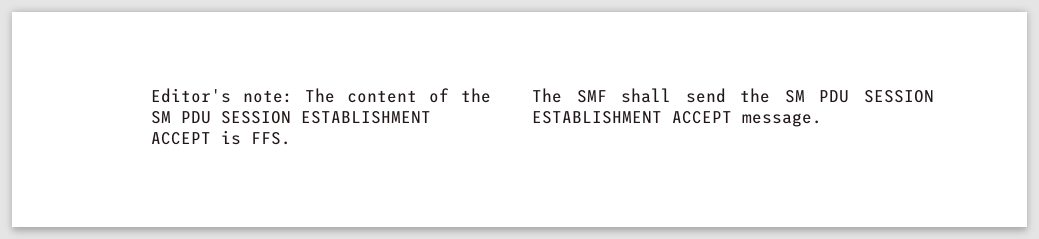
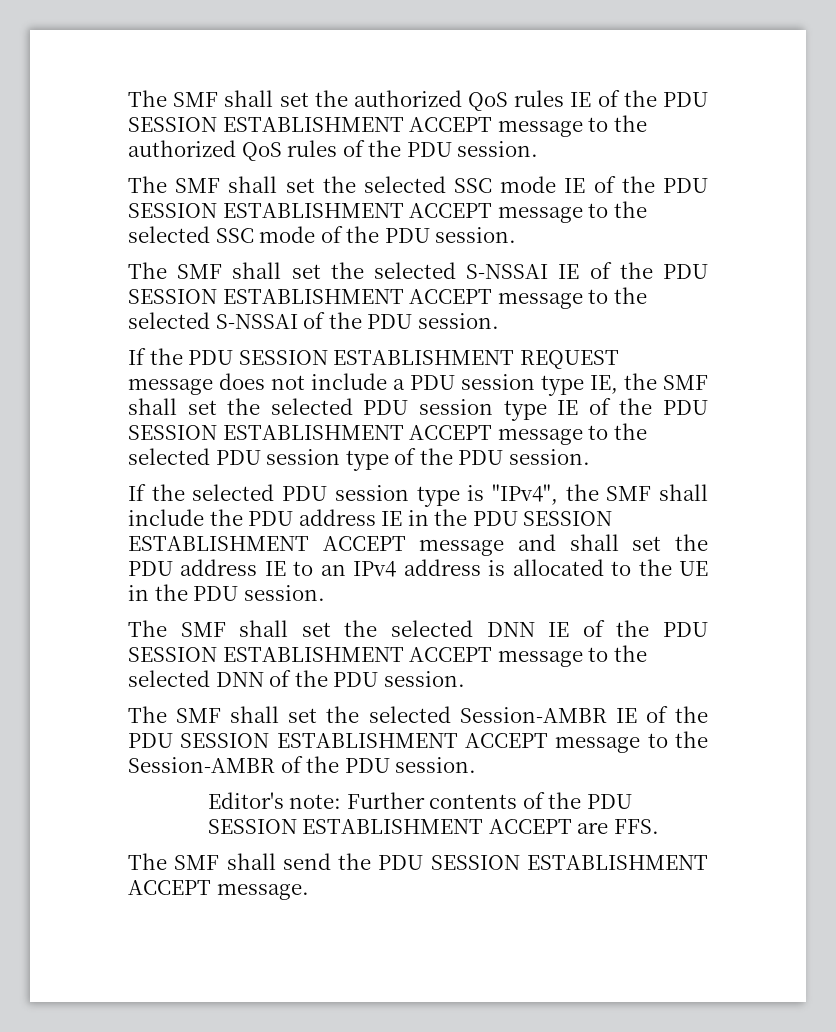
- Editor's note: The content of the SM PDU SESSION ESTABLISHMENT ACCEPT is FFS.
+ The SMF shall set the authorized QoS rules IE of the PDU SESSION ESTABLISHMENT ACCEPT message to the authorized QoS rules of the PDU session.
+ The SMF shall set the selected SSC mode IE of the PDU SESSION ESTABLISHMENT ACCEPT message to the selected SSC mode of the PDU session.
+ The SMF shall set the selected S-NSSAI IE of the PDU SESSION ESTABLISHMENT ACCEPT message to the selected S-NSSAI of the PDU session.
+ If the PDU SESSION ESTABLISHMENT REQUEST message does not include a PDU session type IE, the SMF shall set the selected PDU session type IE of the PDU SESSION ESTABLISHMENT ACCEPT message to the selected PDU session type of the PDU session.
+ If the selected PDU session type is "IPv4", the SMF shall include the PDU address IE in the PDU SESSION ESTABLISHMENT ACCEPT message and shall set the PDU address IE to an IPv4 address is allocated to the UE in the PDU session.
+ The SMF shall set the selected DNN IE of the PDU SESSION ESTABLISHMENT ACCEPT message to the selected DNN of the PDU session.
+ The SMF shall set the selected Session-AMBR IE of the PDU SESSION ESTABLISHMENT ACCEPT message to the Session-AMBR of the PDU session.
+ Editor's note: Further contents of the PDU SESSION ESTABLISHMENT ACCEPT are FFS.
- The SMF shall send the SM PDU SESSION ESTABLISHMENT ACCEPT message.
+ The SMF shall send the PDU SESSION ESTABLISHMENT ACCEPT message.

